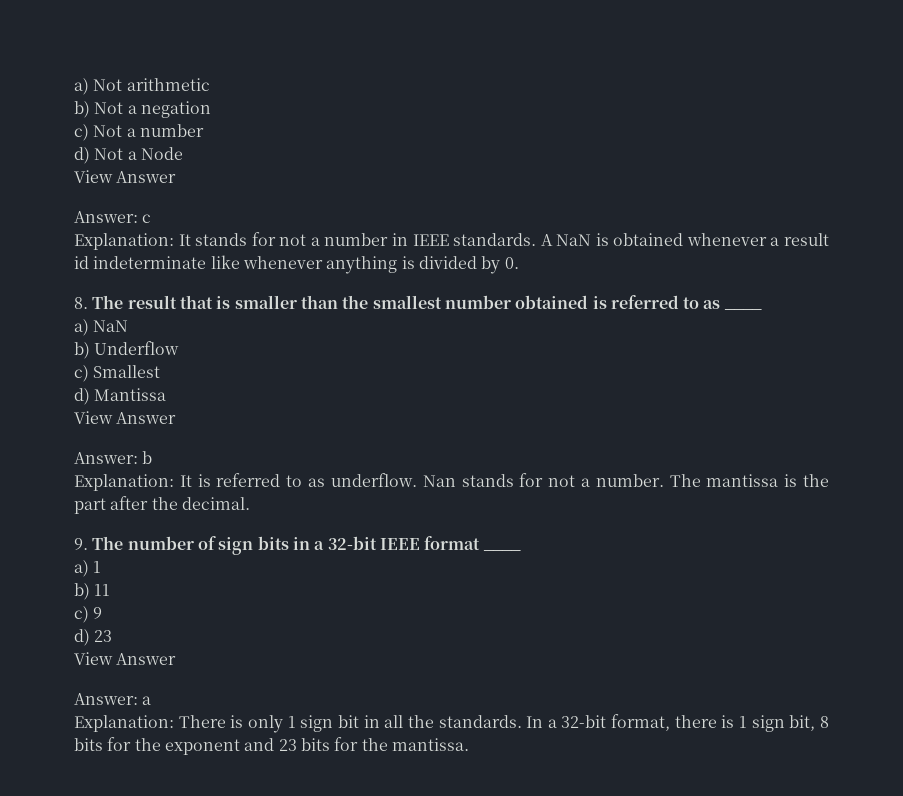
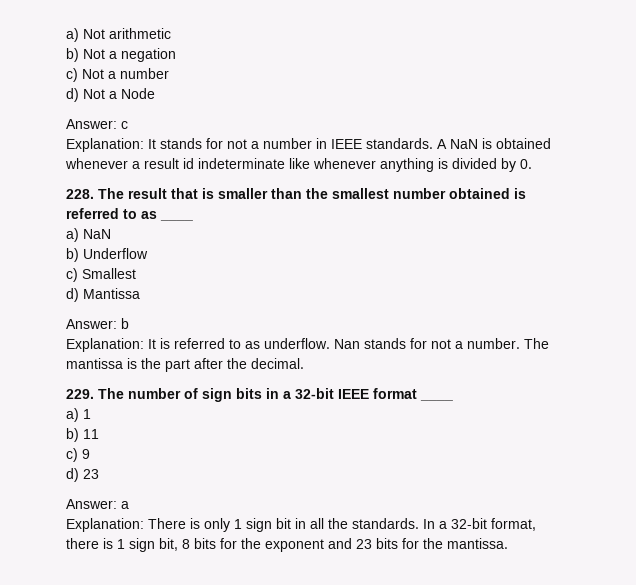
  d) Not a Node
- View Answer
- 8. The result that is smaller than the smallest number obtained is referred to as ____
+ 228. The result that is smaller than the smallest number obtained is referred to as ____
  d) Mantissa
- View Answer
- 9. The number of sign bits in a 32-bit IEEE format ____
+ 229. The number of sign bits in a 32-bit IEEE format ____
  d) 23
- View Answer

